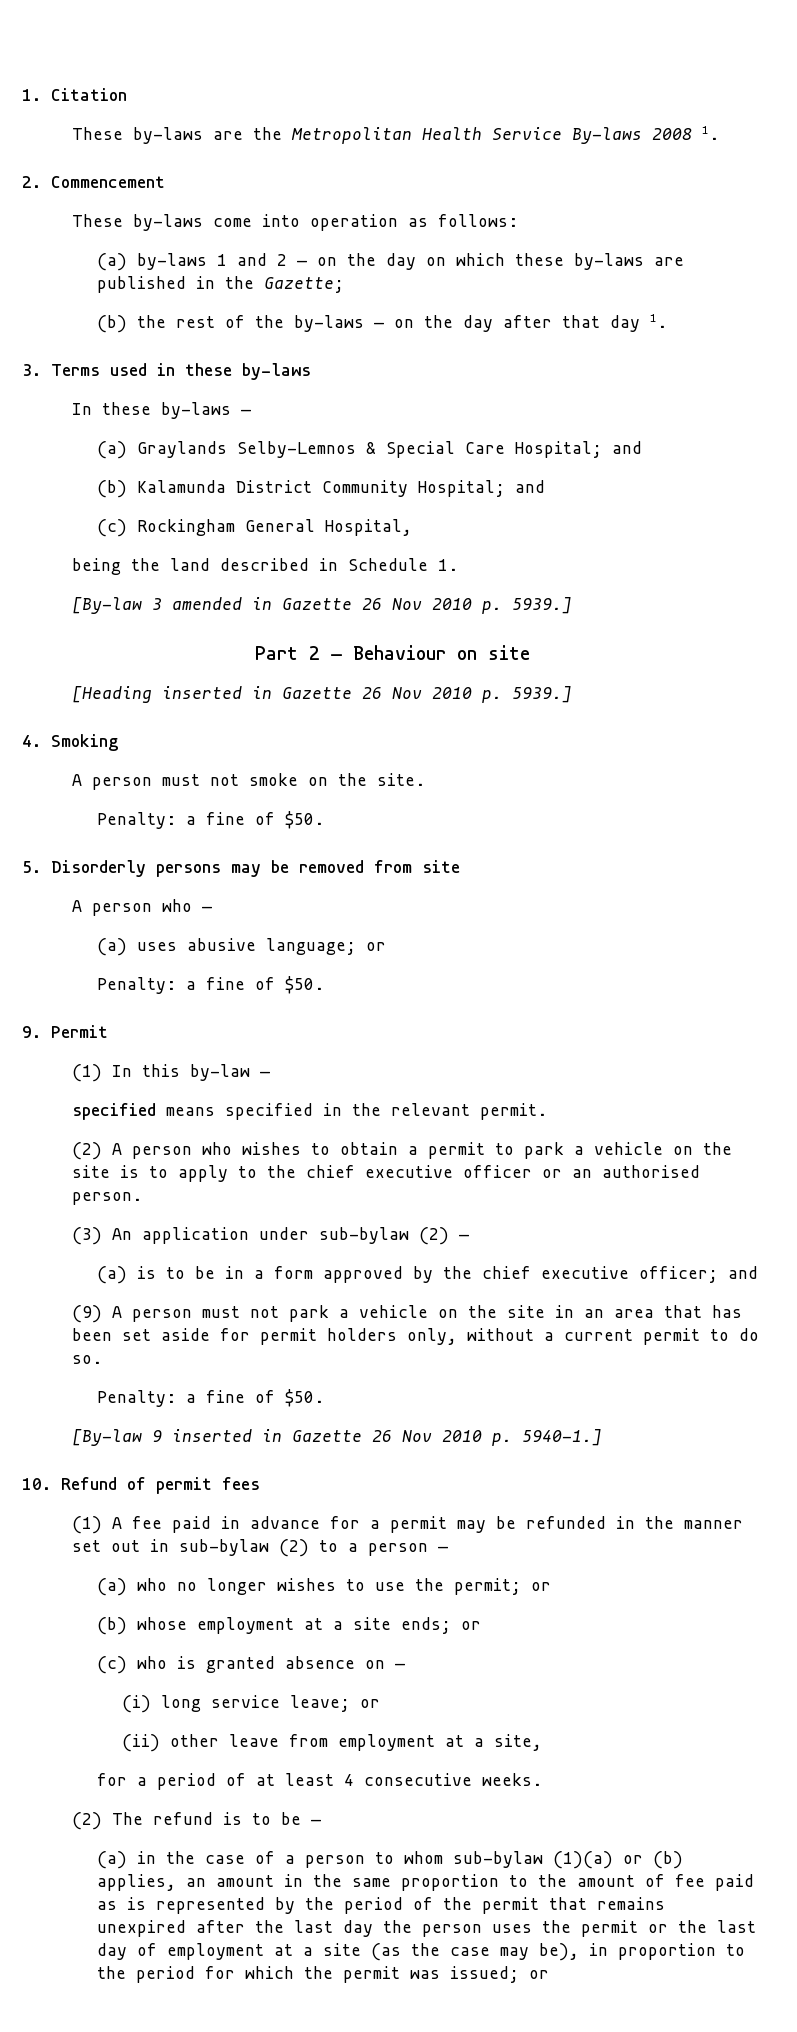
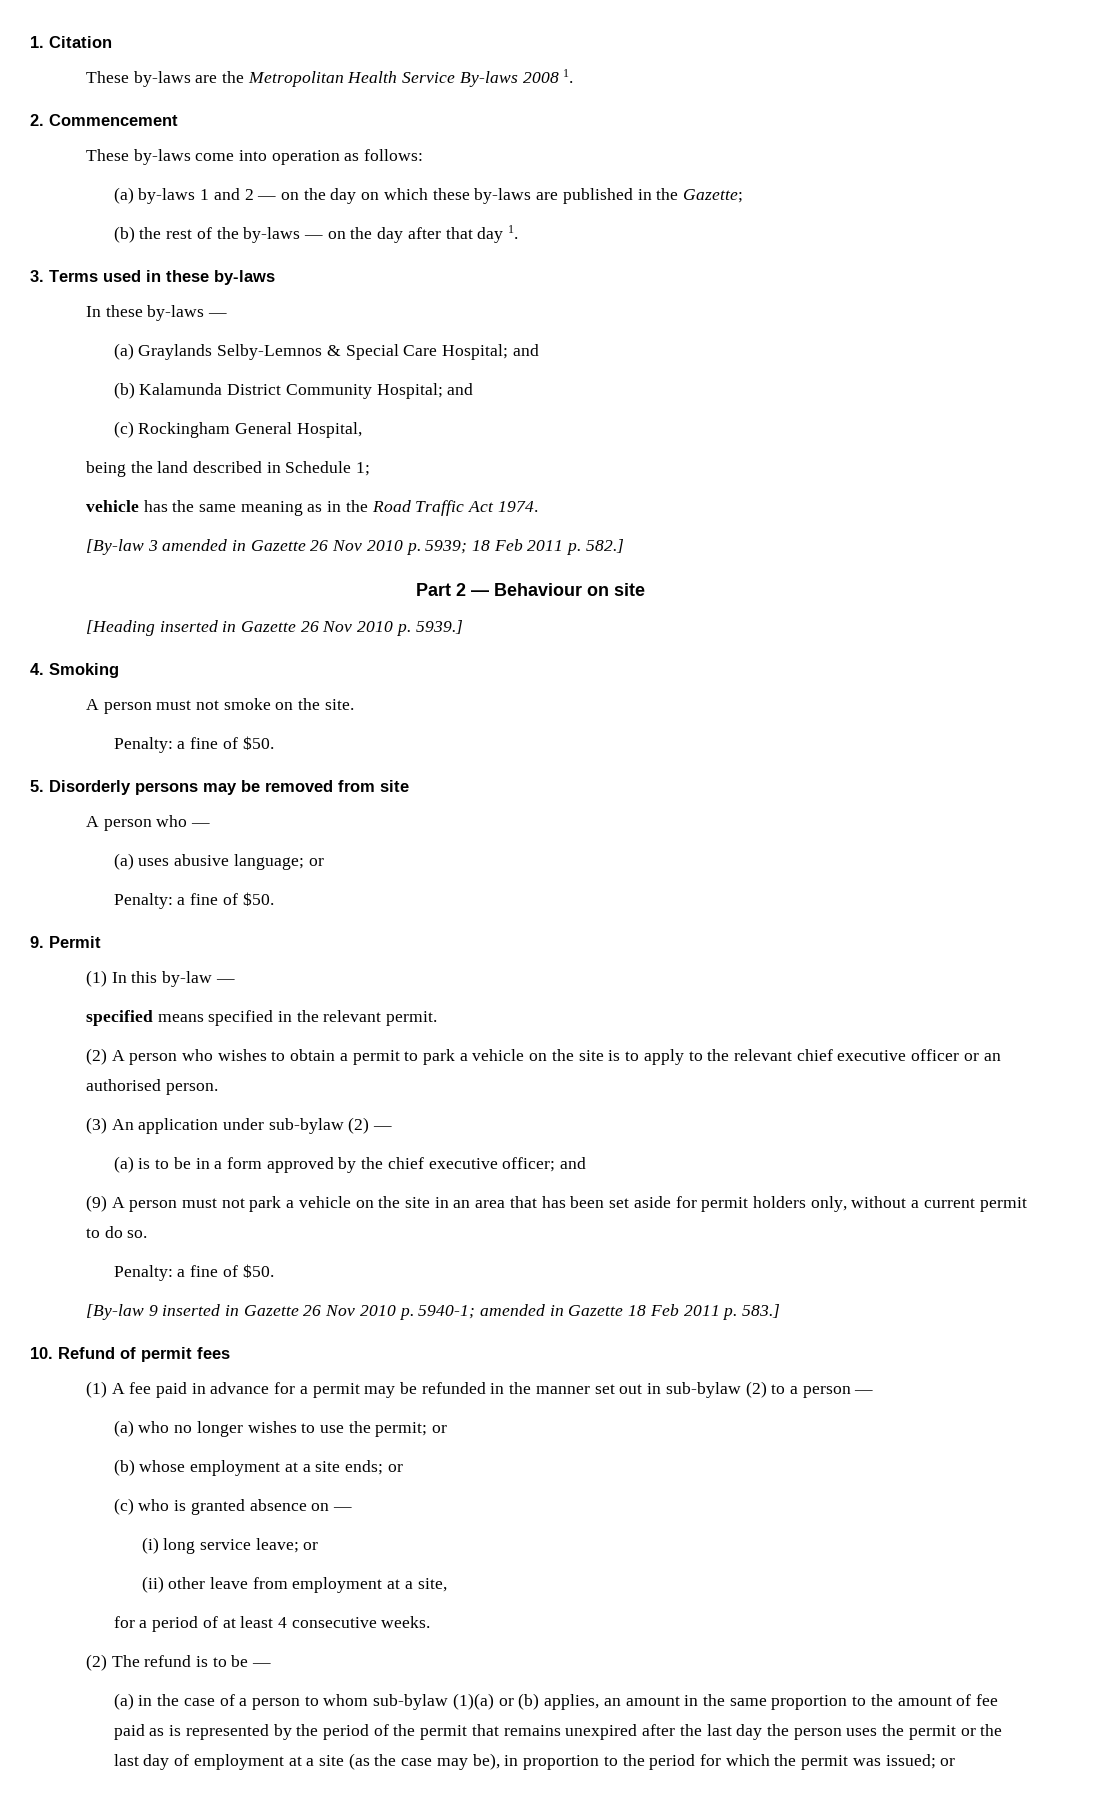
- being the land described in Schedule 1.
+ being the land described in Schedule 1;
+ vehicle has the same meaning as in the Road Traffic Act 1974.
- [By-law 3 amended in Gazette 26 Nov 2010 p. 5939.]
+ [By-law 3 amended in Gazette 26 Nov 2010 p. 5939; 18 Feb 2011 p. 582.]
- (2) A person who wishes to obtain a permit to park a vehicle on the site is to apply to the chief executive officer or an authorised person.
+ (2) A person who wishes to obtain a permit to park a vehicle on the site is to apply to the relevant chief executive officer or an authorised person.
- [By-law 9 inserted in Gazette 26 Nov 2010 p. 5940-1.]
+ [By-law 9 inserted in Gazette 26 Nov 2010 p. 5940-1; amended in Gazette 18 Feb 2011 p. 583.]

